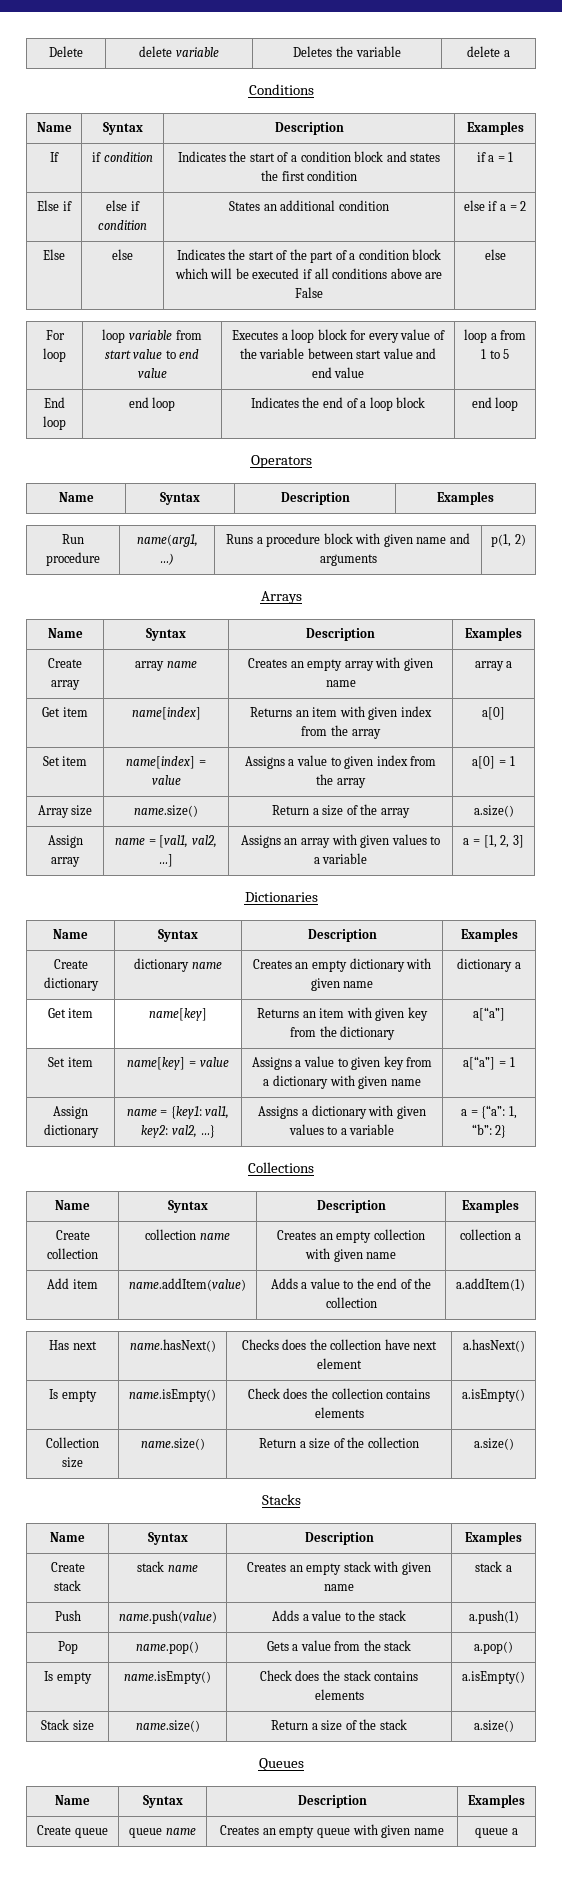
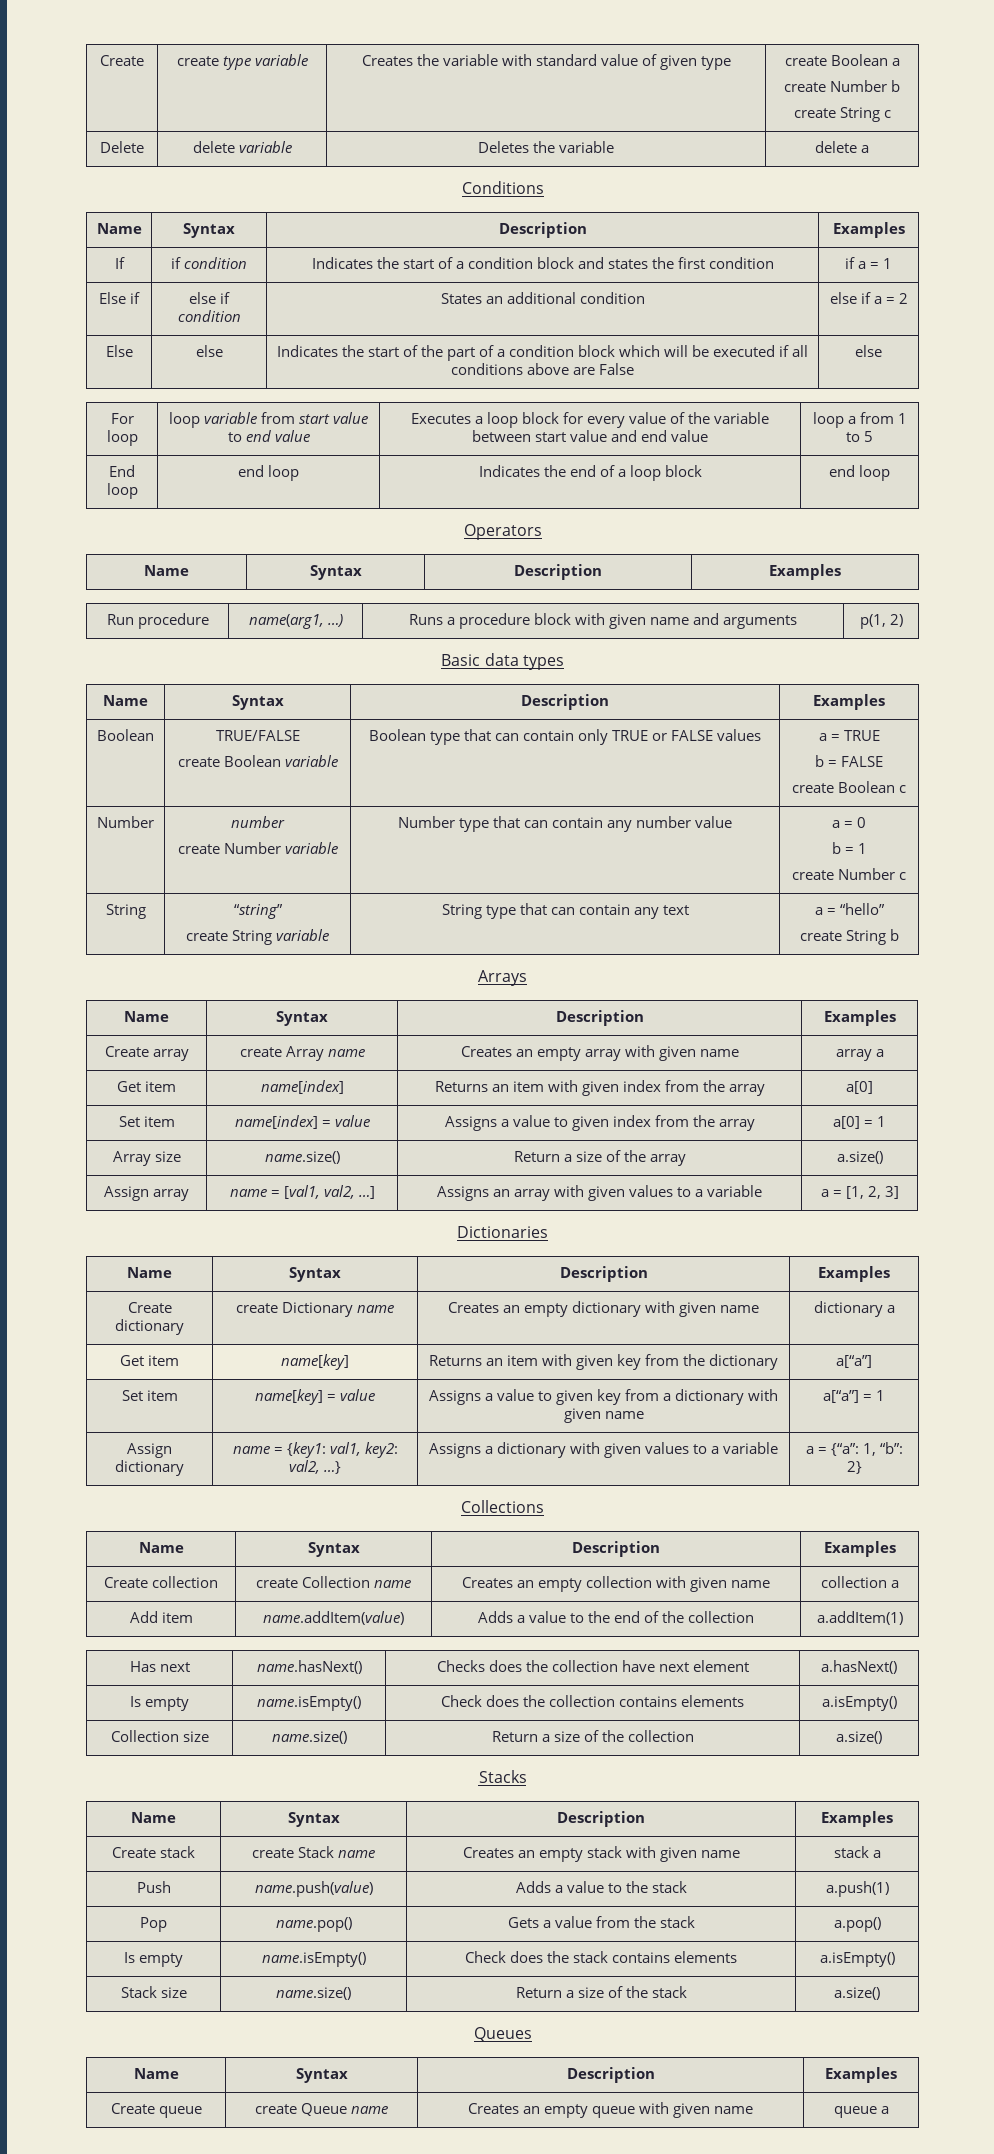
+ Create | create type variable | Creates the variable with standard value of given type | create Boolean a
+ create Number b
+ create String c
+ Basic data types
+ Name | Syntax | Description | Examples
+ Boolean | TRUE/FALSE
+ create Boolean variable | Boolean type that can contain only TRUE or FALSE values | a = TRUE
+ b = FALSE
+ create Boolean c
+ Number | number
+ create Number variable | Number type that can contain any number value | a = 0
+ b = 1
+ create Number c
+ String | “string”
+ create String variable | String type that can contain any text | a = “hello”
+ create String b
- Create array | array name | Creates an empty array with given name | array a
+ Create array | create Array name | Creates an empty array with given name | array a
- Create dictionary | dictionary name | Creates an empty dictionary with given name | dictionary a
+ Create dictionary | create Dictionary name | Creates an empty dictionary with given name | dictionary a
- Create collection | collection name | Creates an empty collection with given name | collection a
+ Create collection | create Collection name | Creates an empty collection with given name | collection a
- Create stack | stack name | Creates an empty stack with given name | stack a
+ Create stack | create Stack name | Creates an empty stack with given name | stack a
- Create queue | queue name | Creates an empty queue with given name | queue a
+ Create queue | create Queue name | Creates an empty queue with given name | queue a

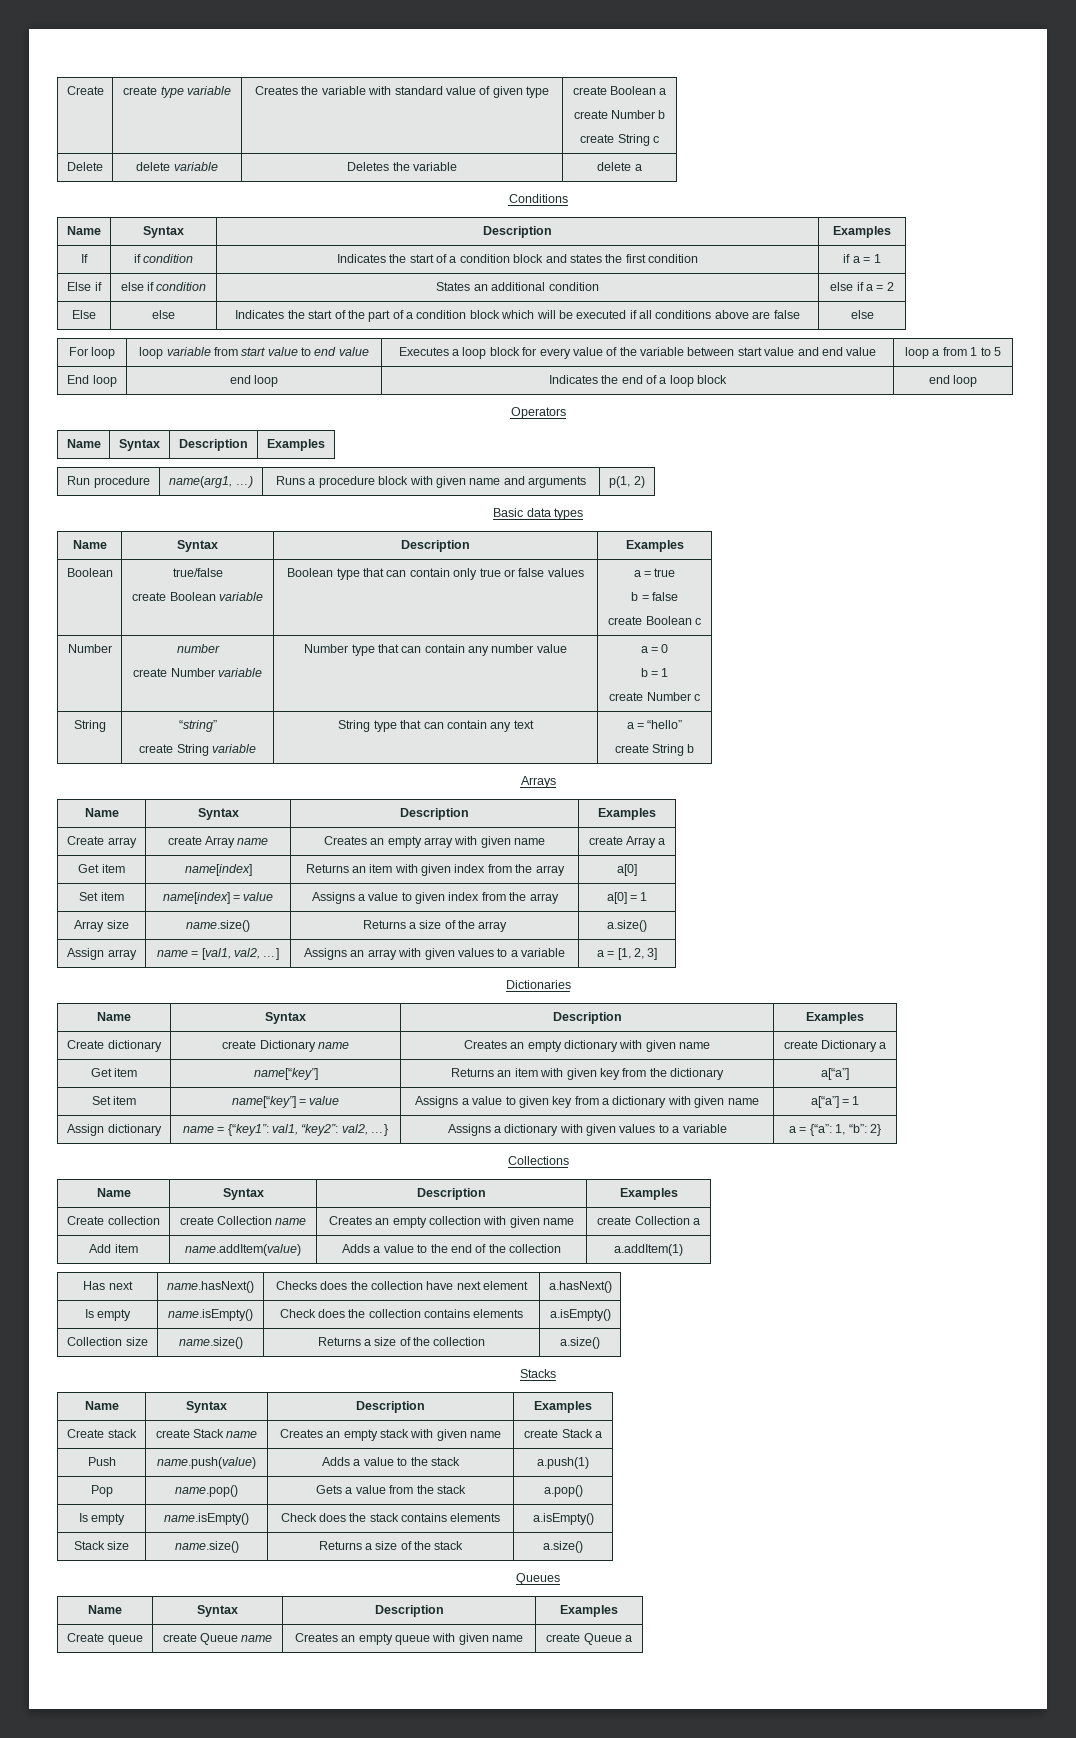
- Else | else | Indicates the start of the part of a condition block which will be executed if all conditions above are False | else
+ Else | else | Indicates the start of the part of a condition block which will be executed if all conditions above are false | else
- Boolean | TRUE/FALSE
- create Boolean variable | Boolean type that can contain only TRUE or FALSE values | a = TRUE
- b = FALSE
+ Boolean | true/false
+ create Boolean variable | Boolean type that can contain only true or false values | a = true
+ b = false
- Create array | create Array name | Creates an empty array with given name | array a
+ Create array | create Array name | Creates an empty array with given name | create Array a
- Array size | name.size() | Return a size of the array | a.size()
+ Array size | name.size() | Returns a size of the array | a.size()
- Create dictionary | create Dictionary name | Creates an empty dictionary with given name | dictionary a
- Get item | name[key] | Returns an item with given key from the dictionary | a[“a”]
+ Create dictionary | create Dictionary name | Creates an empty dictionary with given name | create Dictionary a
+ Get item | name[“key”] | Returns an item with given key from the dictionary | a[“a”]
- Set item | name[key] = value | Assigns a value to given key from a dictionary with given name | a[“a”] = 1
+ Set item | name[“key”] = value | Assigns a value to given key from a dictionary with given name | a[“a”] = 1
- Assign dictionary | name = {key1: val1, key2: val2, …} | Assigns a dictionary with given values to a variable | a = {“a”: 1, “b”: 2}
+ Assign dictionary | name = {“key1”: val1, “key2”: val2, …} | Assigns a dictionary with given values to a variable | a = {“a”: 1, “b”: 2}
- Create collection | create Collection name | Creates an empty collection with given name | collection a
+ Create collection | create Collection name | Creates an empty collection with given name | create Collection a
- Collection size | name.size() | Return a size of the collection | a.size()
+ Collection size | name.size() | Returns a size of the collection | a.size()
- Create stack | create Stack name | Creates an empty stack with given name | stack a
+ Create stack | create Stack name | Creates an empty stack with given name | create Stack a
- Stack size | name.size() | Return a size of the stack | a.size()
+ Stack size | name.size() | Returns a size of the stack | a.size()
- Create queue | create Queue name | Creates an empty queue with given name | queue a
+ Create queue | create Queue name | Creates an empty queue with given name | create Queue a

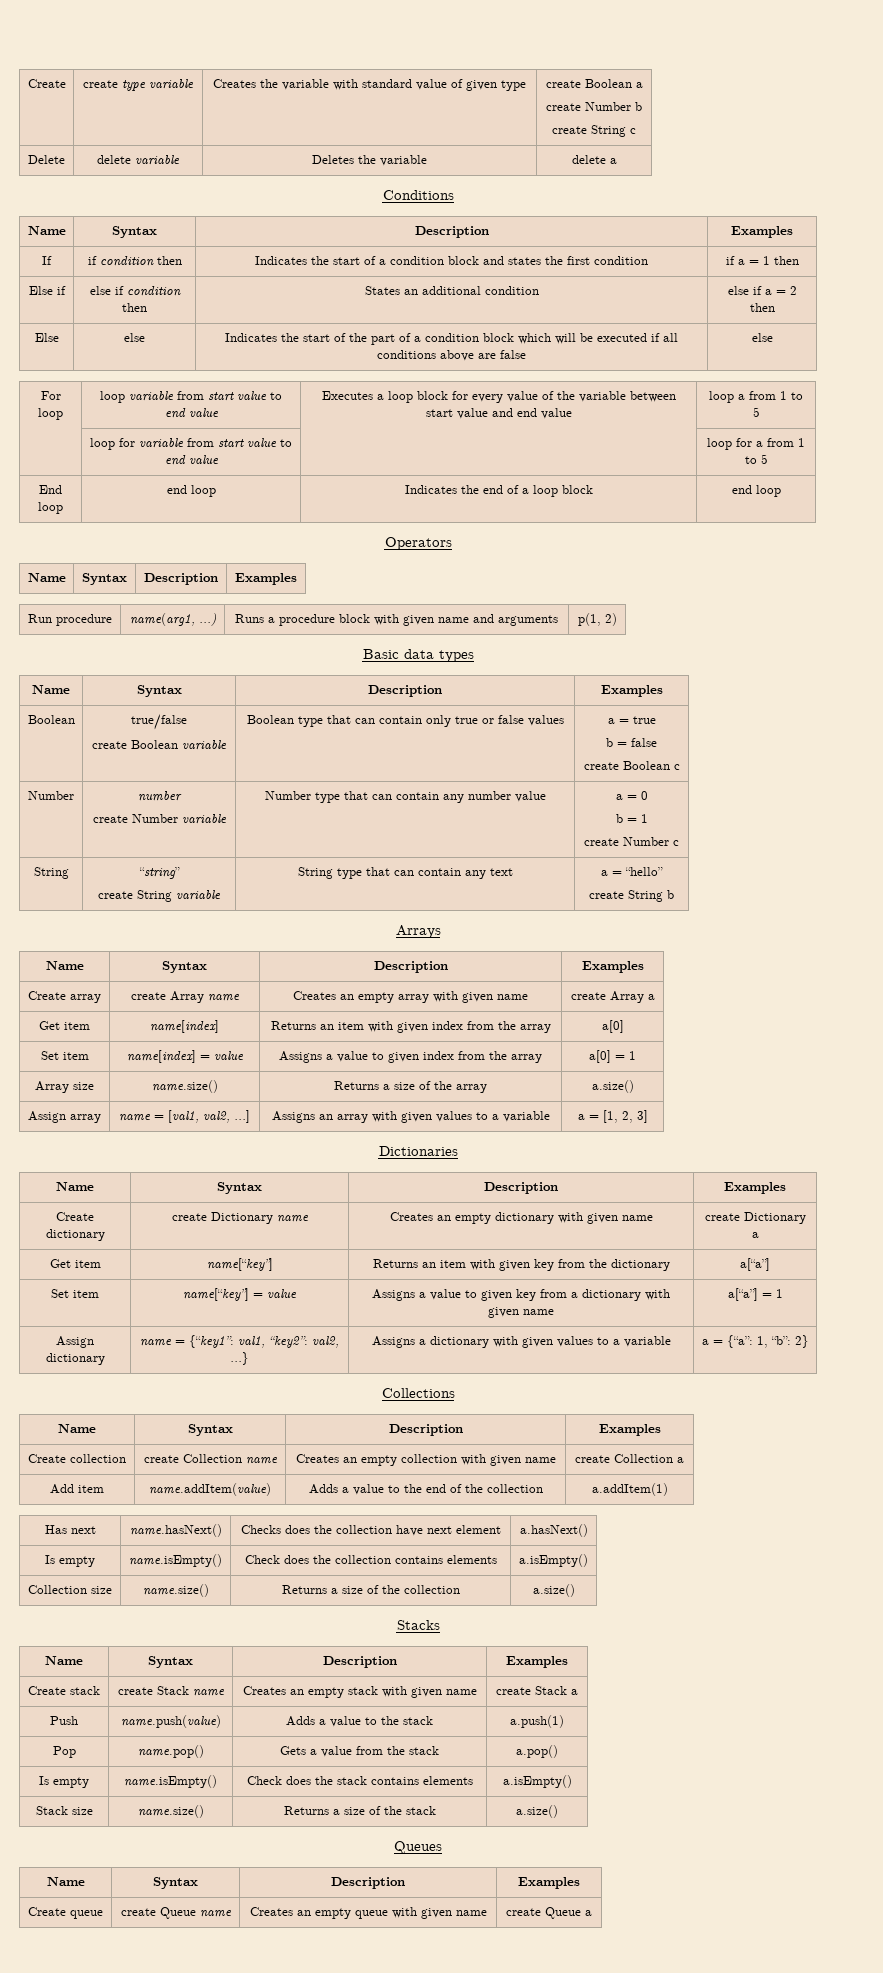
- If | if condition | Indicates the start of a condition block and states the first condition | if a = 1
+ If | if condition then | Indicates the start of a condition block and states the first condition | if a = 1 then
- Else if | else if condition | States an additional condition | else if a = 2
+ Else if | else if condition then | States an additional condition | else if a = 2 then
+ | loop for variable from start value to end value | | loop for a from 1 to 5

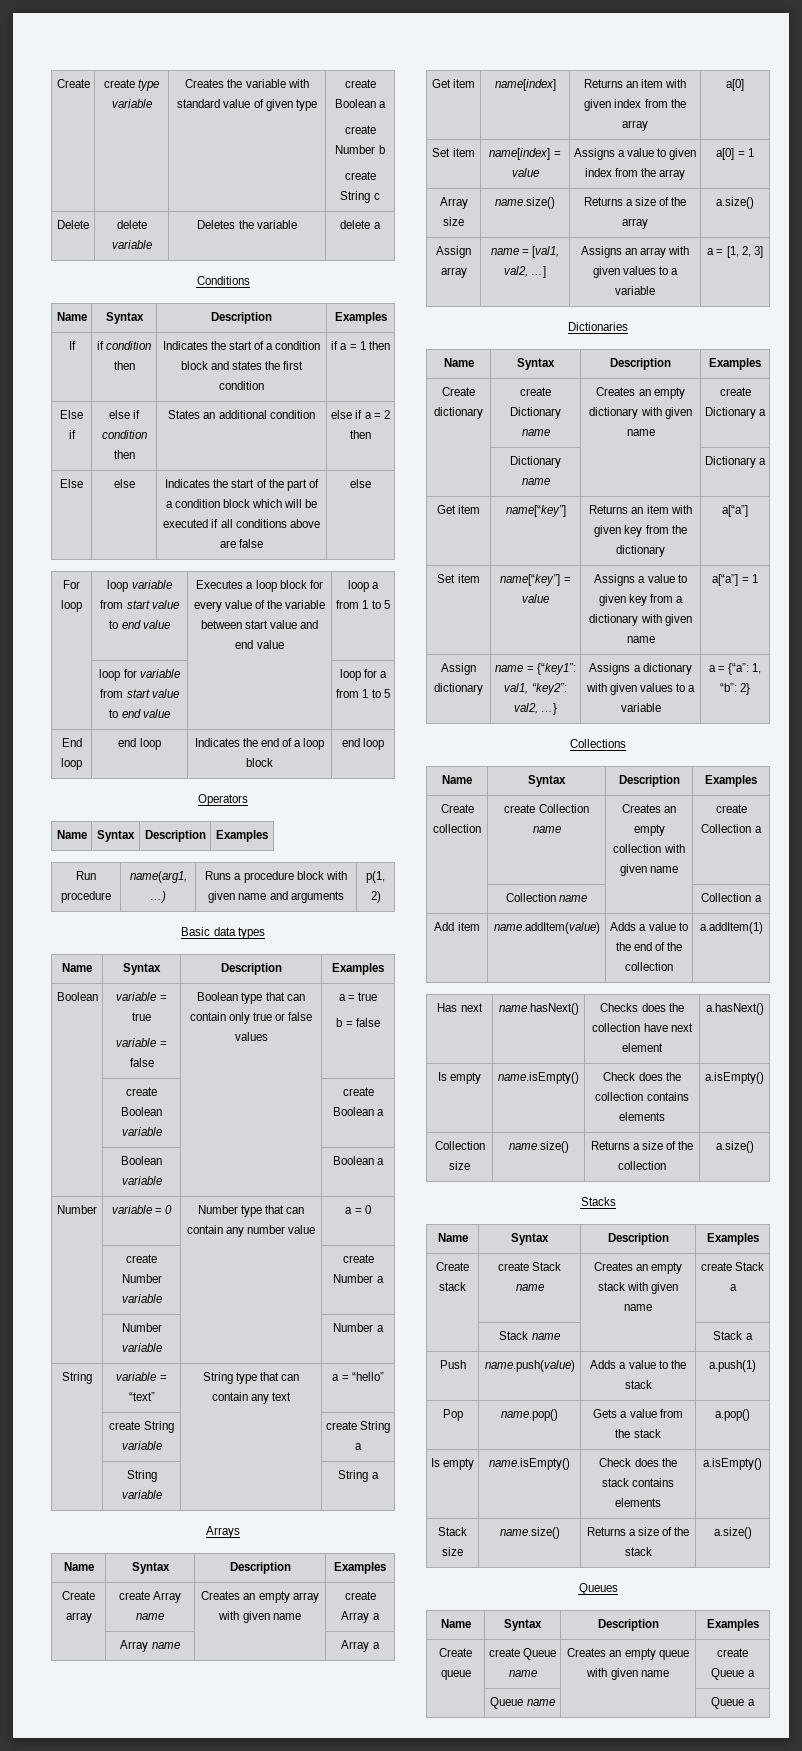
- Boolean | true/false
- create Boolean variable | Boolean type that can contain only true or false values | a = true
+ Boolean | variable = true
+ variable = false | Boolean type that can contain only true or false values | a = true
  b = false
- create Boolean c
- Number | number
- create Number variable | Number type that can contain any number value | a = 0
- b = 1
- create Number c
- String | “string”
- create String variable | String type that can contain any text | a = “hello”
- create String b
+ | create Boolean variable | | create Boolean a
+ | Boolean variable | | Boolean a
+ Number | variable = 0 | Number type that can contain any number value | a = 0
+ | create Number variable | | create Number a
+ | Number variable | | Number a
+ String | variable = “text” | String type that can contain any text | a = “hello”
+ | create String variable | | create String a
+ | String variable | | String a
+ | Array name | | Array a
+ | Dictionary name | | Dictionary a
+ | Collection name | | Collection a
+ | Stack name | | Stack a
+ | Queue name | | Queue a

